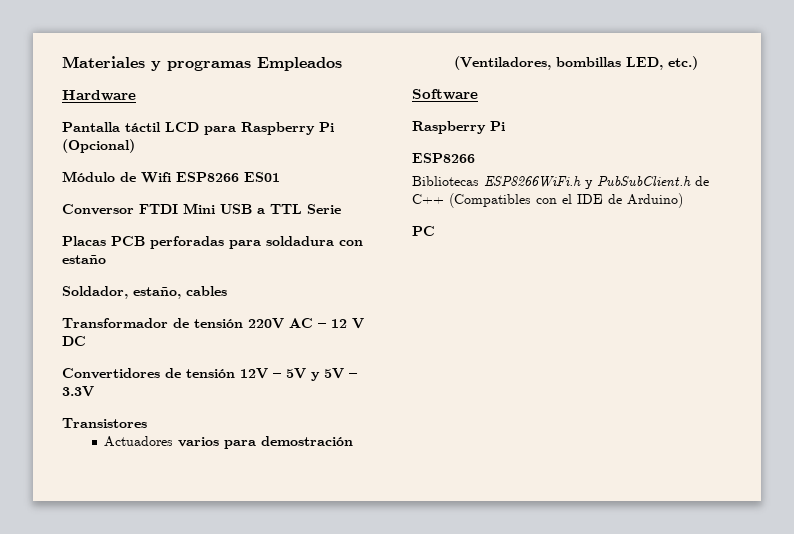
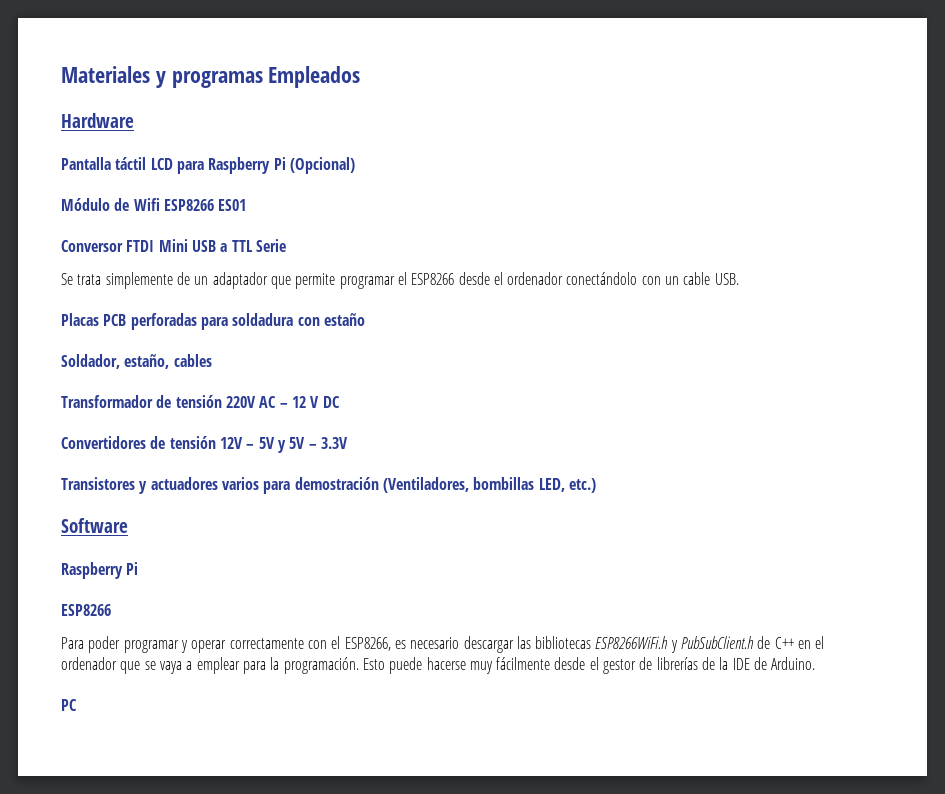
+ Se trata simplemente de un adaptador que permite programar el ESP8266 desde el ordenador conectándolo con un cable USB.
- Transistores
- Actuadores varios para demostración (Ventiladores, bombillas LED, etc.)
+ Transistores y actuadores varios para demostración (Ventiladores, bombillas LED, etc.)
- Bibliotecas ESP8266WiFi.h y PubSubClient.h de C++ (Compatibles con el IDE de Arduino)
+ Para poder programar y operar correctamente con el ESP8266, es necesario descargar las bibliotecas ESP8266WiFi.h y PubSubClient.h de C++ en el ordenador que se vaya a emplear para la programación. Esto puede hacerse muy fácilmente desde el gestor de librerías de la IDE de Arduino.

